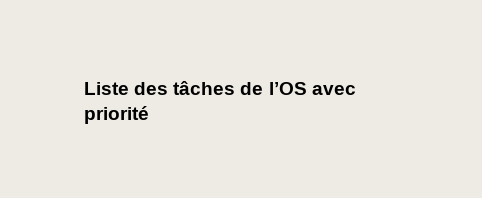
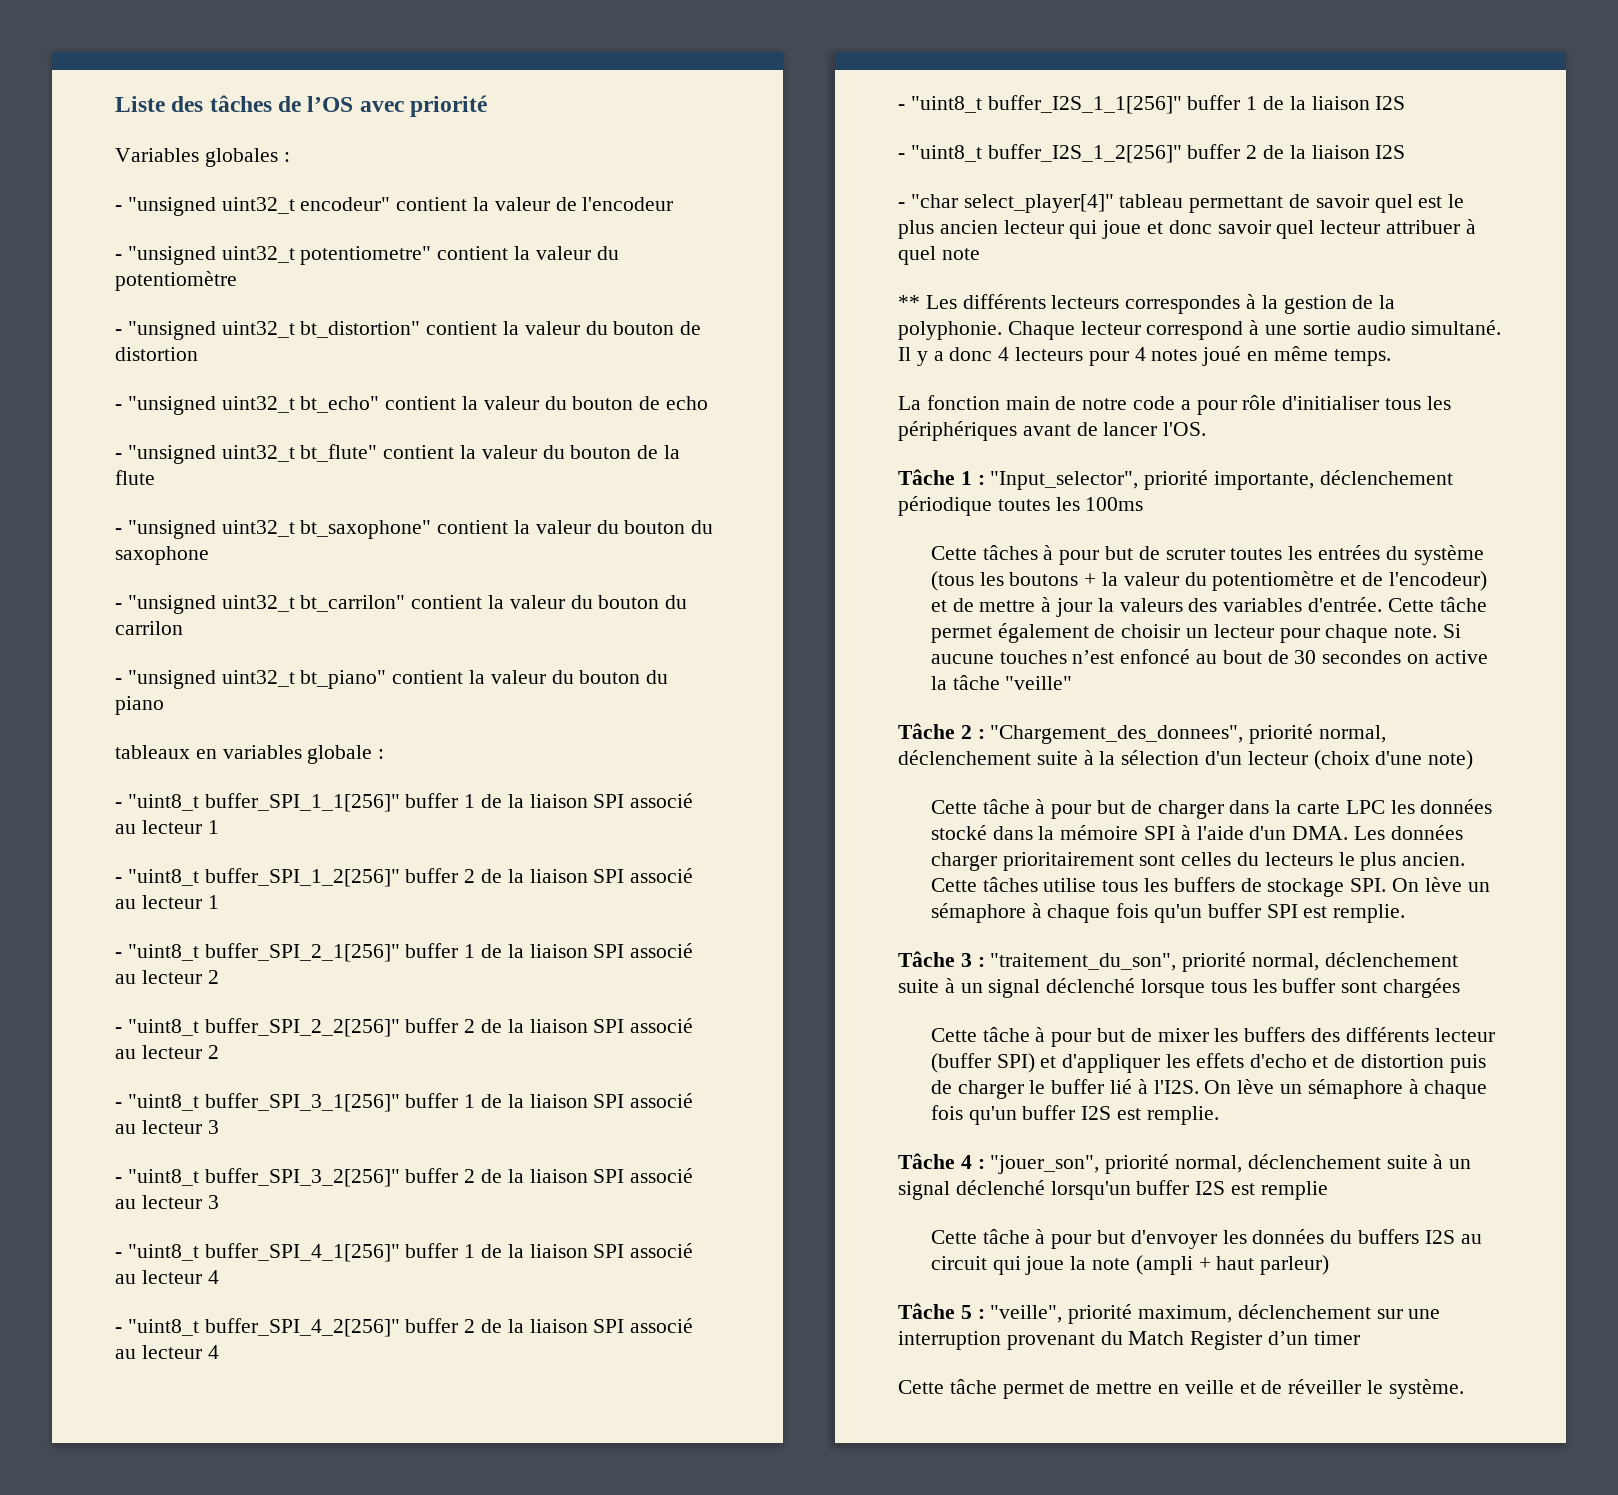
+ Variables globales :
+ - "unsigned uint32_t encodeur" contient la valeur de l'encodeur
+ - "unsigned uint32_t potentiometre" contient la valeur du potentiomètre
+ - "unsigned uint32_t bt_distortion" contient la valeur du bouton de distortion
+ - "unsigned uint32_t bt_echo" contient la valeur du bouton de echo
+ - "unsigned uint32_t bt_flute" contient la valeur du bouton de la flute
+ - "unsigned uint32_t bt_saxophone" contient la valeur du bouton du saxophone
+ - "unsigned uint32_t bt_carrilon" contient la valeur du bouton du carrilon
+ - "unsigned uint32_t bt_piano" contient la valeur du bouton du piano
+ tableaux en variables globale :
+ - "uint8_t buffer_SPI_1_1[256]" buffer 1 de la liaison SPI associé au lecteur 1
+ - "uint8_t buffer_SPI_1_2[256]" buffer 2 de la liaison SPI associé au lecteur 1
+ - "uint8_t buffer_SPI_2_1[256]" buffer 1 de la liaison SPI associé au lecteur 2
+ - "uint8_t buffer_SPI_2_2[256]" buffer 2 de la liaison SPI associé au lecteur 2
+ - "uint8_t buffer_SPI_3_1[256]" buffer 1 de la liaison SPI associé au lecteur 3
+ - "uint8_t buffer_SPI_3_2[256]" buffer 2 de la liaison SPI associé au lecteur 3
+ - "uint8_t buffer_SPI_4_1[256]" buffer 1 de la liaison SPI associé au lecteur 4
+ - "uint8_t buffer_SPI_4_2[256]" buffer 2 de la liaison SPI associé au lecteur 4
+ - "uint8_t buffer_I2S_1_1[256]" buffer 1 de la liaison I2S
+ - "uint8_t buffer_I2S_1_2[256]" buffer 2 de la liaison I2S
+ - "char select_player[4]" tableau permettant de savoir quel est le plus ancien lecteur qui joue et donc savoir quel lecteur attribuer à quel note
+ ** Les différents lecteurs correspondes à la gestion de la polyphonie. Chaque lecteur correspond à une sortie audio simultané. Il y a donc 4 lecteurs pour 4 notes joué en même temps.
+ La fonction main de notre code a pour rôle d'initialiser tous les périphériques avant de lancer l'OS.
+ Tâche 1 : "Input_selector", priorité importante, déclenchement périodique toutes les 100ms
+ Cette tâches à pour but de scruter toutes les entrées du système (tous les boutons + la valeur du potentiomètre et de l'encodeur) et de mettre à jour la valeurs des variables d'entrée. Cette tâche permet également de choisir un lecteur pour chaque note. Si aucune touches n’est enfoncé au bout de 30 secondes on active la tâche "veille"
+ Tâche 2 : "Chargement_des_donnees", priorité normal, déclenchement suite à la sélection d'un lecteur (choix d'une note)
+ Cette tâche à pour but de charger dans la carte LPC les données stocké dans la mémoire SPI à l'aide d'un DMA. Les données charger prioritairement sont celles du lecteurs le plus ancien. Cette tâches utilise tous les buffers de stockage SPI. On lève un sémaphore à chaque fois qu'un buffer SPI est remplie.
+ Tâche 3 : "traitement_du_son", priorité normal, déclenchement suite à un signal déclenché lorsque tous les buffer sont chargées
+ Cette tâche à pour but de mixer les buffers des différents lecteur (buffer SPI) et d'appliquer les effets d'echo et de distortion puis de charger le buffer lié à l'I2S. On lève un sémaphore à chaque fois qu'un buffer I2S est remplie.
+ Tâche 4 : "jouer_son", priorité normal, déclenchement suite à un signal déclenché lorsqu'un buffer I2S est remplie
+ Cette tâche à pour but d'envoyer les données du buffers I2S au circuit qui joue la note (ampli + haut parleur)
+ Tâche 5 : "veille", priorité maximum, déclenchement sur une interruption provenant du Match Register d’un timer
+ Cette tâche permet de mettre en veille et de réveiller le système.

